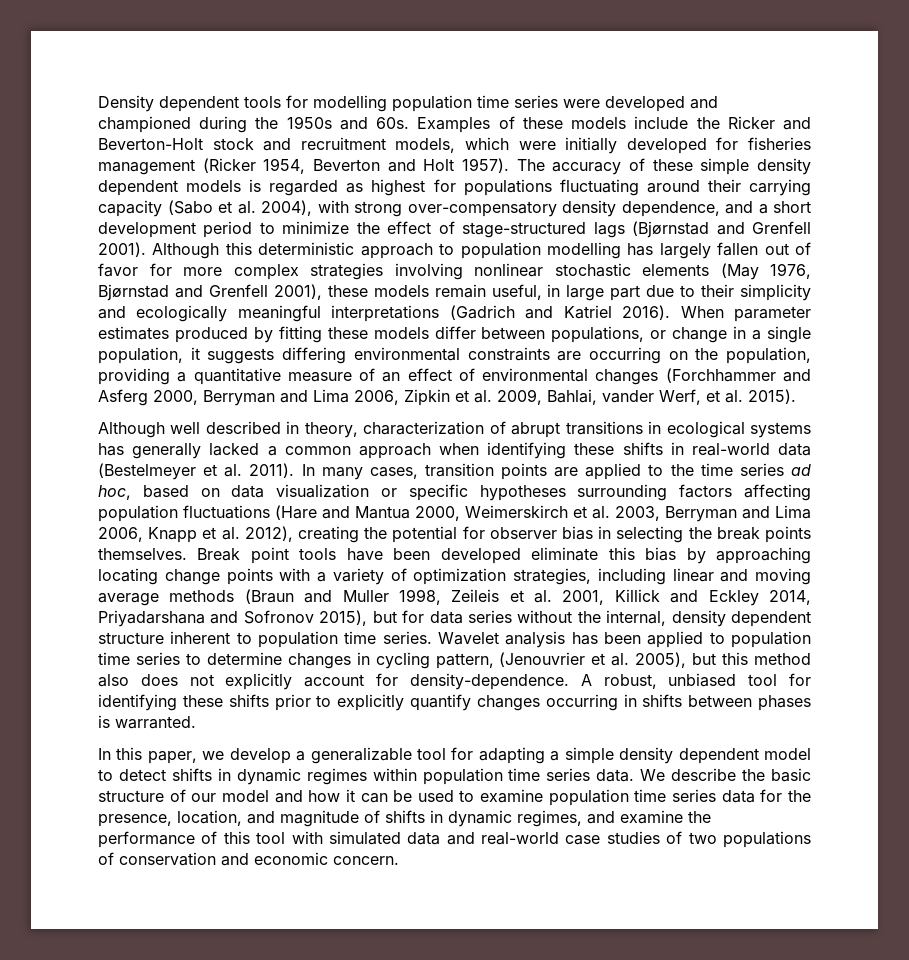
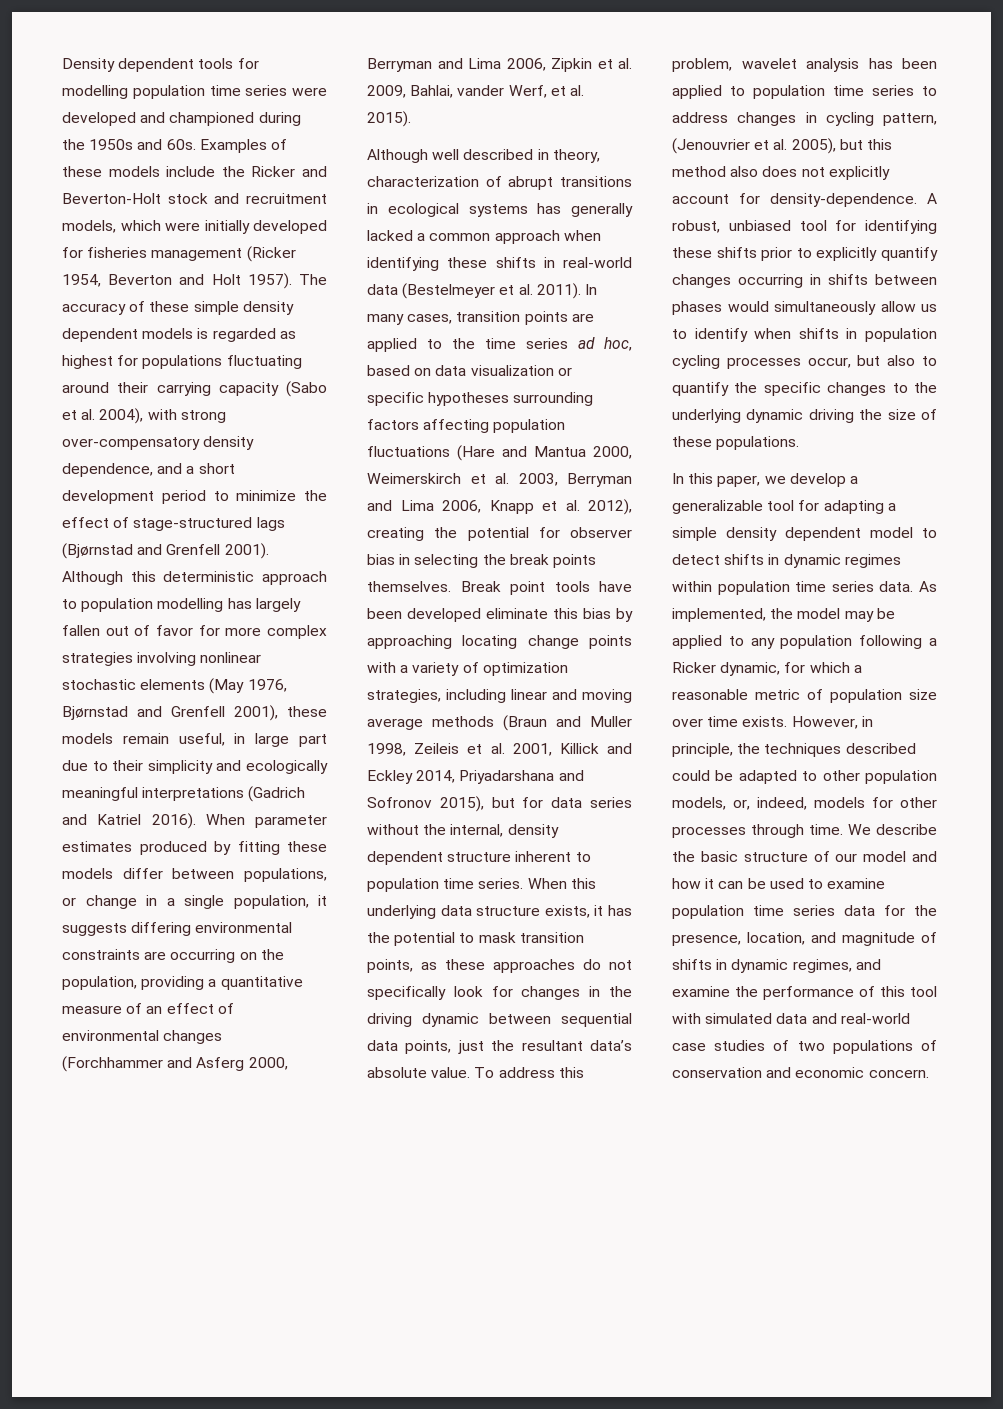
- Wavelet analysis has been applied to population time series to determine changes in cycling pattern, (Jenouvrier et al. 2005), but this method also does not explicitly account for density-dependence.
+ When this underlying data structure exists, it has the potential to mask transition points, as these approaches do not specifically look for changes in the driving dynamic between sequential data points, just the resultant data’s absolute value. To address this problem, wavelet analysis has been applied to population time series to address changes in cycling pattern, (Jenouvrier et al. 2005), but this method also does not explicitly account for density-dependence.
- A robust, unbiased tool for identifying these shifts prior to explicitly quantify changes occurring in shifts between phases is warranted.
+ A robust, unbiased tool for identifying these shifts prior to explicitly quantify changes occurring in shifts between phases would simultaneously allow us to identify when shifts in population cycling processes occur, but also to quantify the specific changes to the underlying dynamic driving the size of these populations.
+ As implemented, the model may be applied to any population following a Ricker dynamic, for which a reasonable metric of population size over time exists. However, in principle, the techniques described could be adapted to other population models, or, indeed, models for other processes through time.

